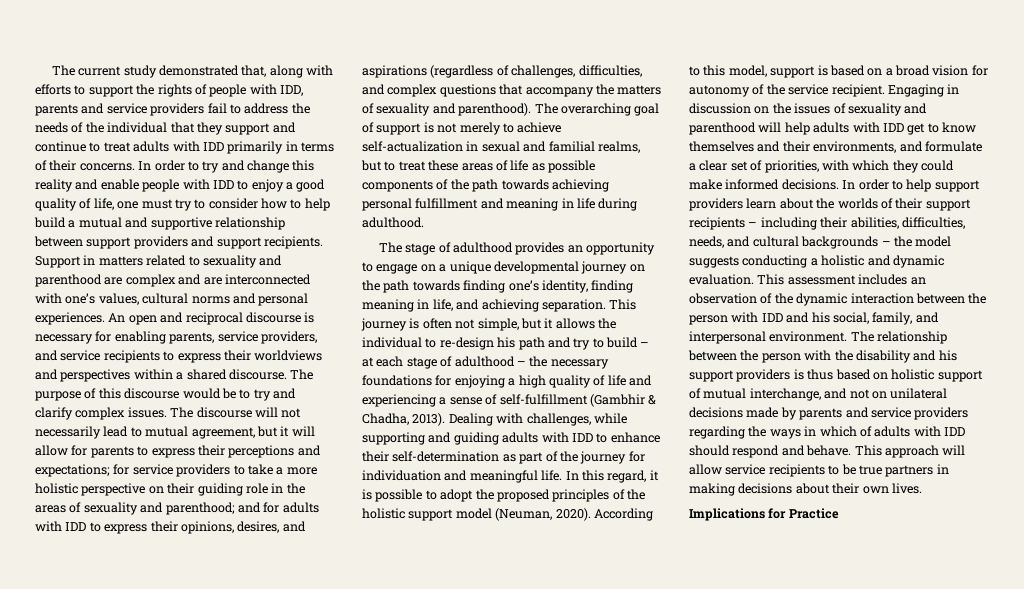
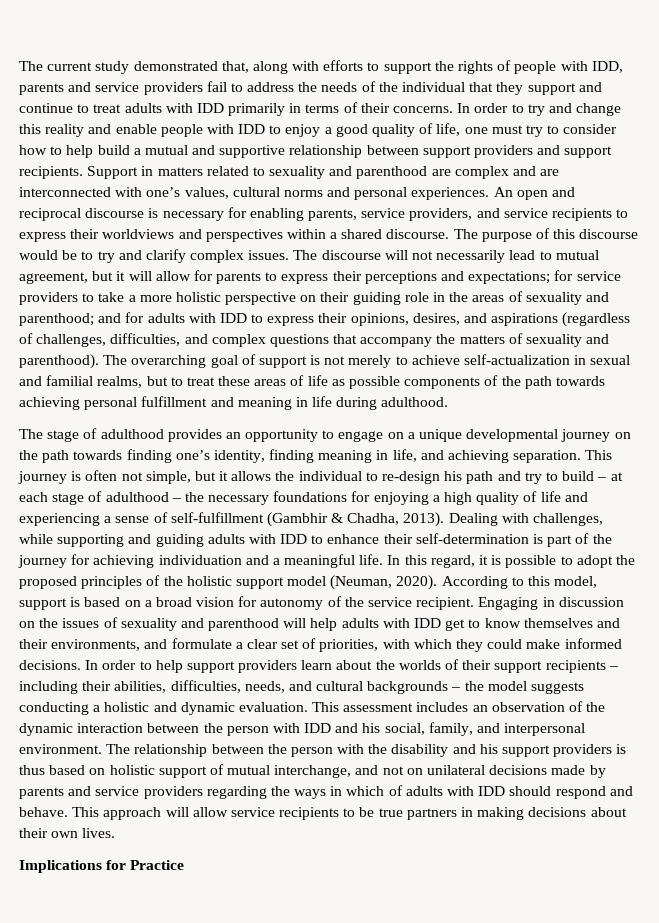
- Dealing with challenges, while supporting and guiding adults with IDD to enhance their self-determination as part of the journey for individuation and meaningful life.
+ Dealing with challenges, while supporting and guiding adults with IDD to enhance their self-determination is part of the journey for achieving individuation and a meaningful life.

